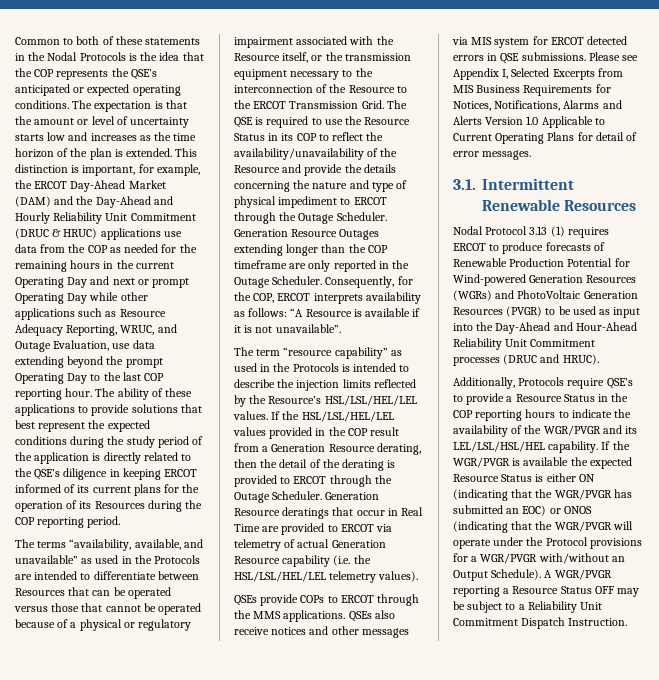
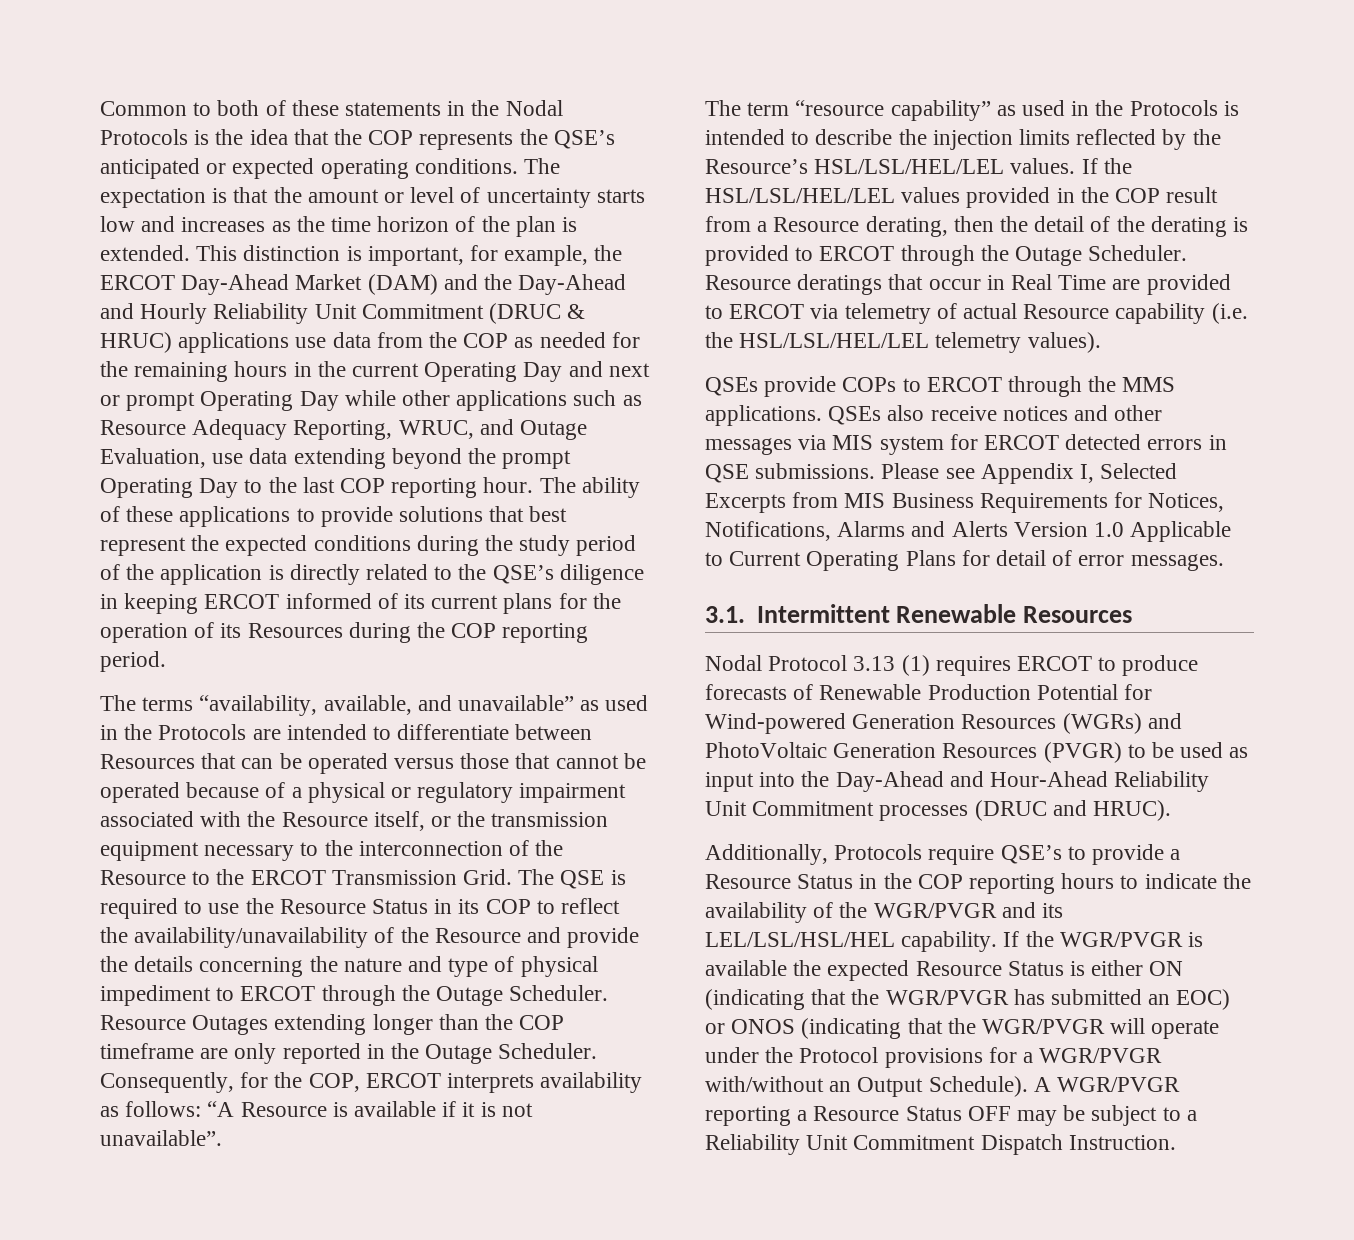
- Generation Resource Outages extending longer than the COP timeframe are only reported in the Outage Scheduler.
+ Resource Outages extending longer than the COP timeframe are only reported in the Outage Scheduler.
- If the HSL/LSL/HEL/LEL values provided in the COP result from a Generation Resource derating, then the detail of the derating is provided to ERCOT through the Outage Scheduler.
+ If the HSL/LSL/HEL/LEL values provided in the COP result from a Resource derating, then the detail of the derating is provided to ERCOT through the Outage Scheduler.
- Generation Resource deratings that occur in Real Time are provided to ERCOT via telemetry of actual Generation Resource capability (i.e. the HSL/LSL/HEL/LEL telemetry values).
+ Resource deratings that occur in Real Time are provided to ERCOT via telemetry of actual Resource capability (i.e. the HSL/LSL/HEL/LEL telemetry values).

